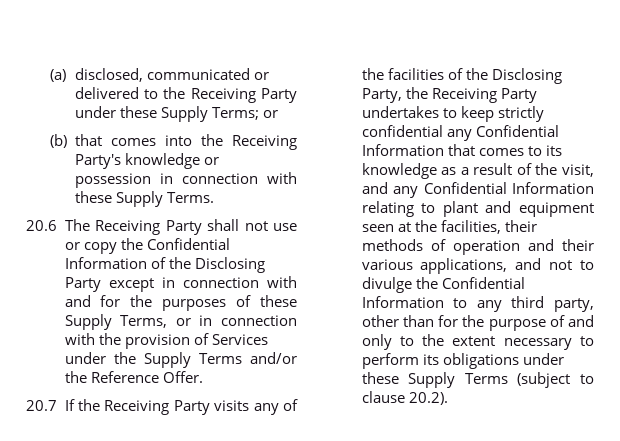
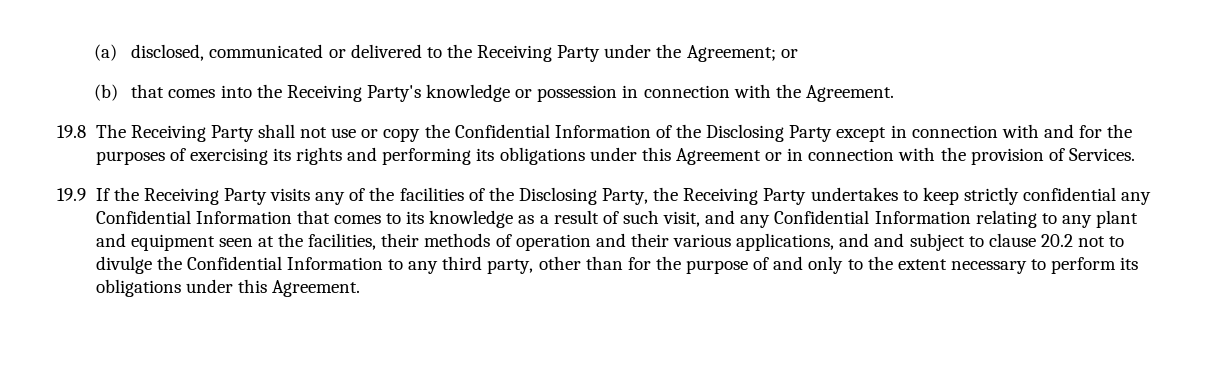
- (a) disclosed, communicated or delivered to the Receiving Party under these Supply Terms; or
+ (a) disclosed, communicated or delivered to the Receiving Party under the Agreement; or
- (b) that comes into the Receiving Party's knowledge or possession in connection with these Supply Terms.
- 20.6 The Receiving Party shall not use or copy the Confidential Information of the Disclosing Party except in connection with and for the purposes of these Supply Terms, or in connection with the provision of Services under the Supply Terms and/or the Reference Offer.
- 20.7 If the Receiving Party visits any of the facilities of the Disclosing Party, the Receiving Party undertakes to keep strictly confidential any Confidential Information that comes to its knowledge as a result of the visit, and any Confidential Information relating to plant and equipment seen at the facilities, their methods of operation and their various applications, and not to divulge the Confidential Information to any third party, other than for the purpose of and only to the extent necessary to perform its obligations under these Supply Terms (subject to clause 20.2).
+ (b) that comes into the Receiving Party's knowledge or possession in connection with the Agreement.
+ 19.8 The Receiving Party shall not use or copy the Confidential Information of the Disclosing Party except in connection with and for the purposes of exercising its rights and performing its obligations under this Agreement or in connection with the provision of Services.
+ 19.9 If the Receiving Party visits any of the facilities of the Disclosing Party, the Receiving Party undertakes to keep strictly confidential any Confidential Information that comes to its knowledge as a result of such visit, and any Confidential Information relating to any plant and equipment seen at the facilities, their methods of operation and their various applications, and and subject to clause 20.2 not to divulge the Confidential Information to any third party, other than for the purpose of and only to the extent necessary to perform its obligations under this Agreement.

